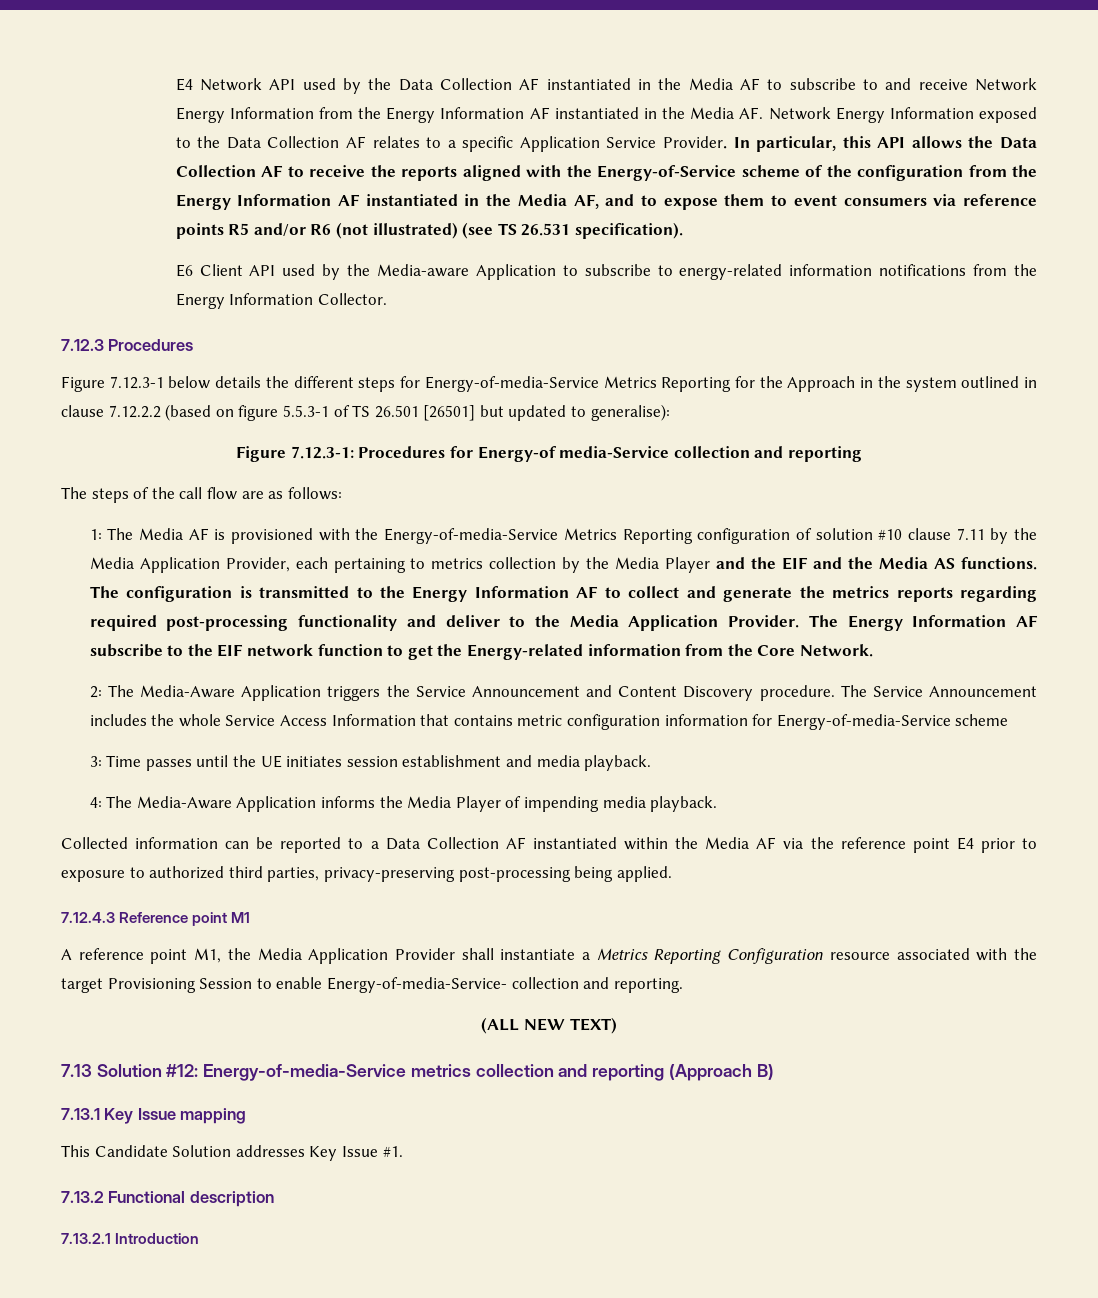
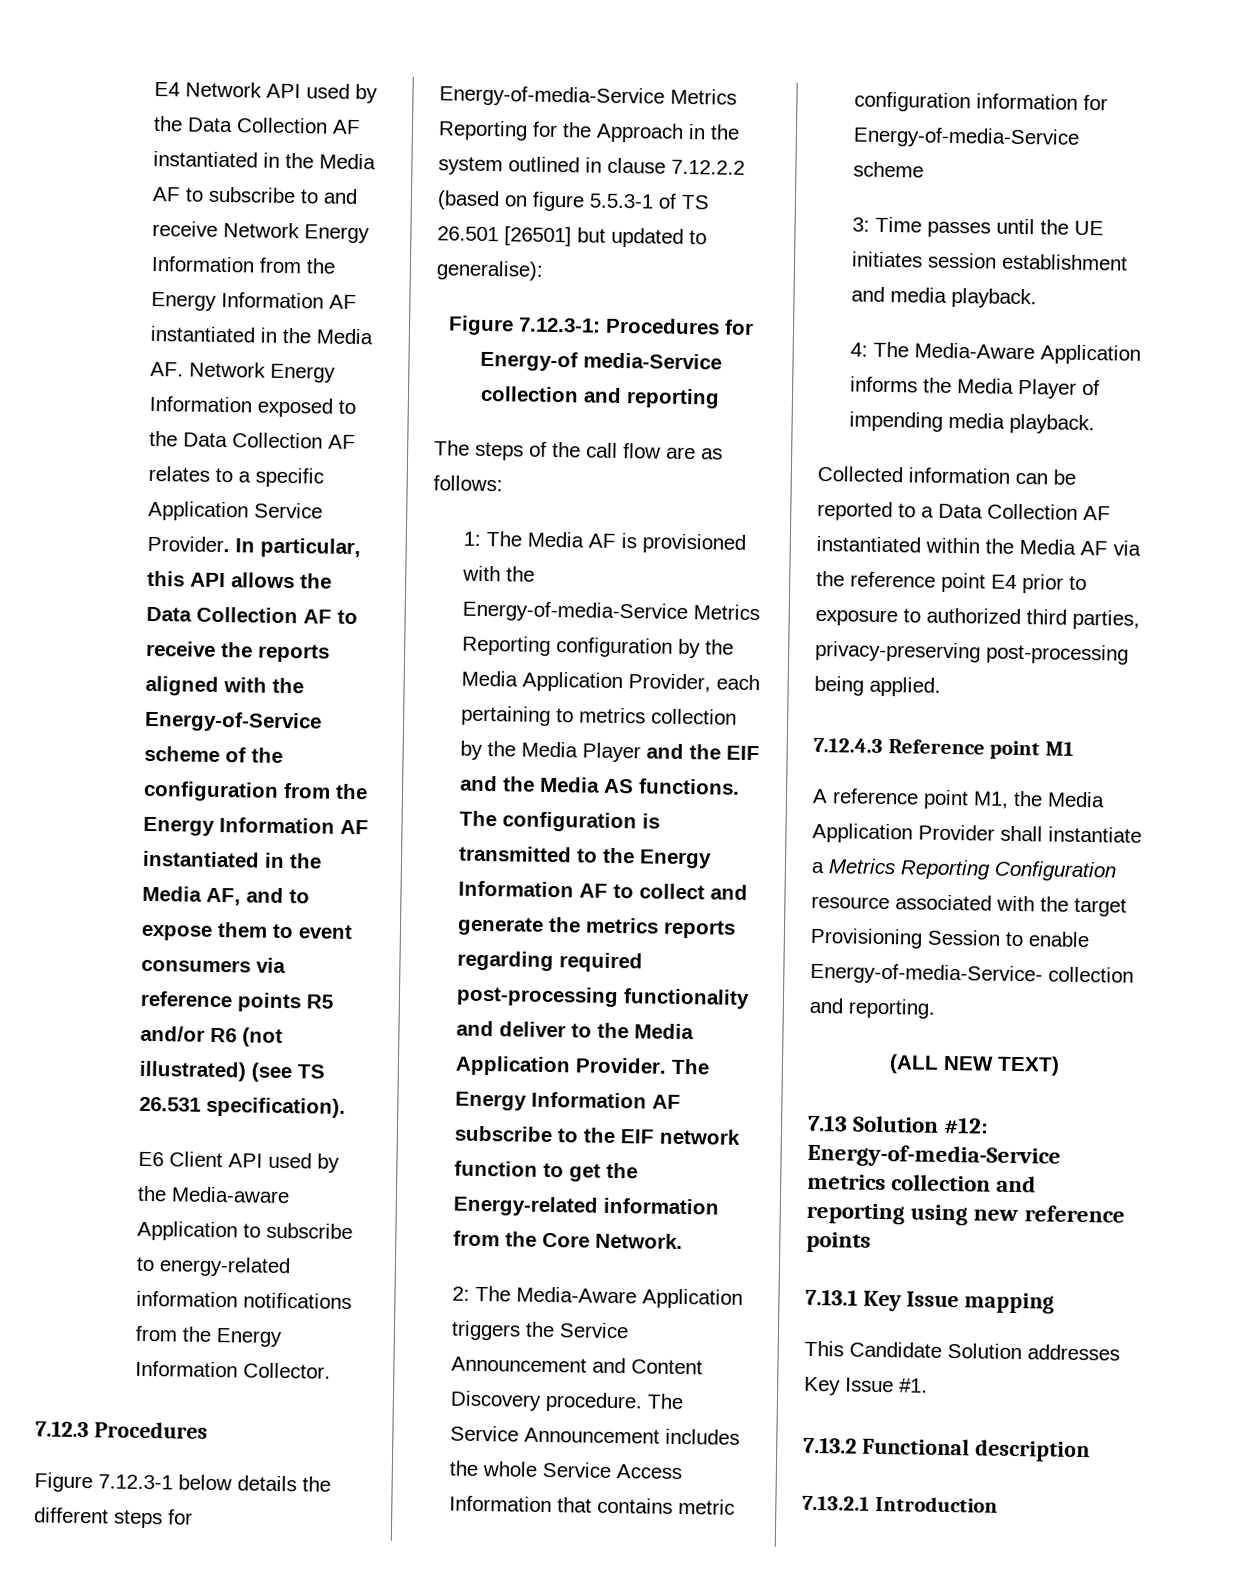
- 1: The Media AF is provisioned with the Energy-of-media-Service Metrics Reporting configuration of solution #10 clause 7.11 by the Media Application Provider, each pertaining to metrics collection by the Media Player and the EIF and the Media AS functions.
+ 1: The Media AF is provisioned with the Energy-of-media-Service Metrics Reporting configuration by the Media Application Provider, each pertaining to metrics collection by the Media Player and the EIF and the Media AS functions.
- 7.13 Solution #12: Energy-of-media-Service metrics collection and reporting (Approach B)
+ 7.13 Solution #12: Energy-of-media-Service metrics collection and reporting using new reference points

